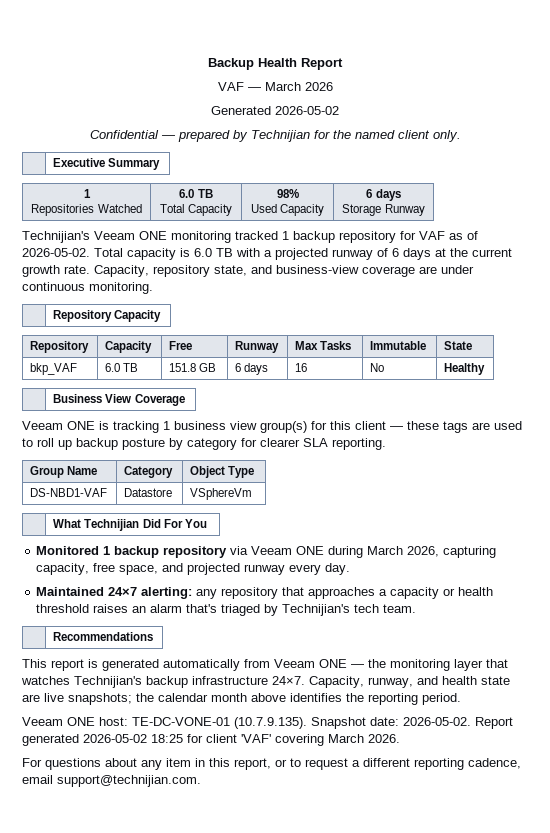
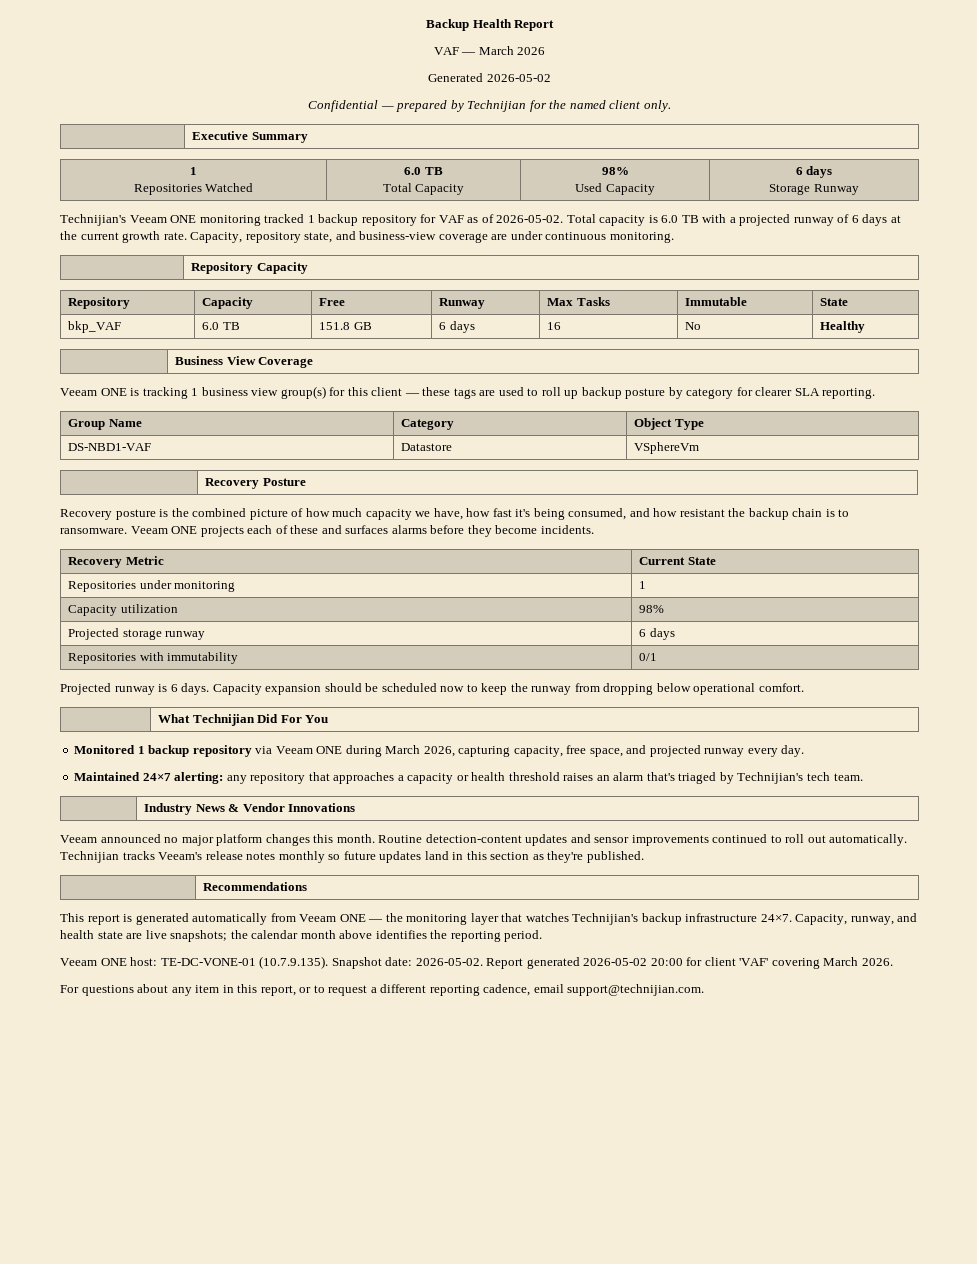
+ | Recovery Posture
+ Recovery posture is the combined picture of how much capacity we have, how fast it's being consumed, and how resistant the backup chain is to ransomware. Veeam ONE projects each of these and surfaces alarms before they become incidents.
+ Recovery Metric | Current State
+ Repositories under monitoring | 1
+ Capacity utilization | 98%
+ Projected storage runway | 6 days
+ Repositories with immutability | 0/1
+ Projected runway is 6 days. Capacity expansion should be scheduled now to keep the runway from dropping below operational comfort.
+ | Industry News & Vendor Innovations
+ Veeam announced no major platform changes this month. Routine detection-content updates and sensor improvements continued to roll out automatically. Technijian tracks Veeam's release notes monthly so future updates land in this section as they're published.
- Report generated 2026-05-02 18:25 for client 'VAF' covering March 2026.
+ Report generated 2026-05-02 20:00 for client 'VAF' covering March 2026.

